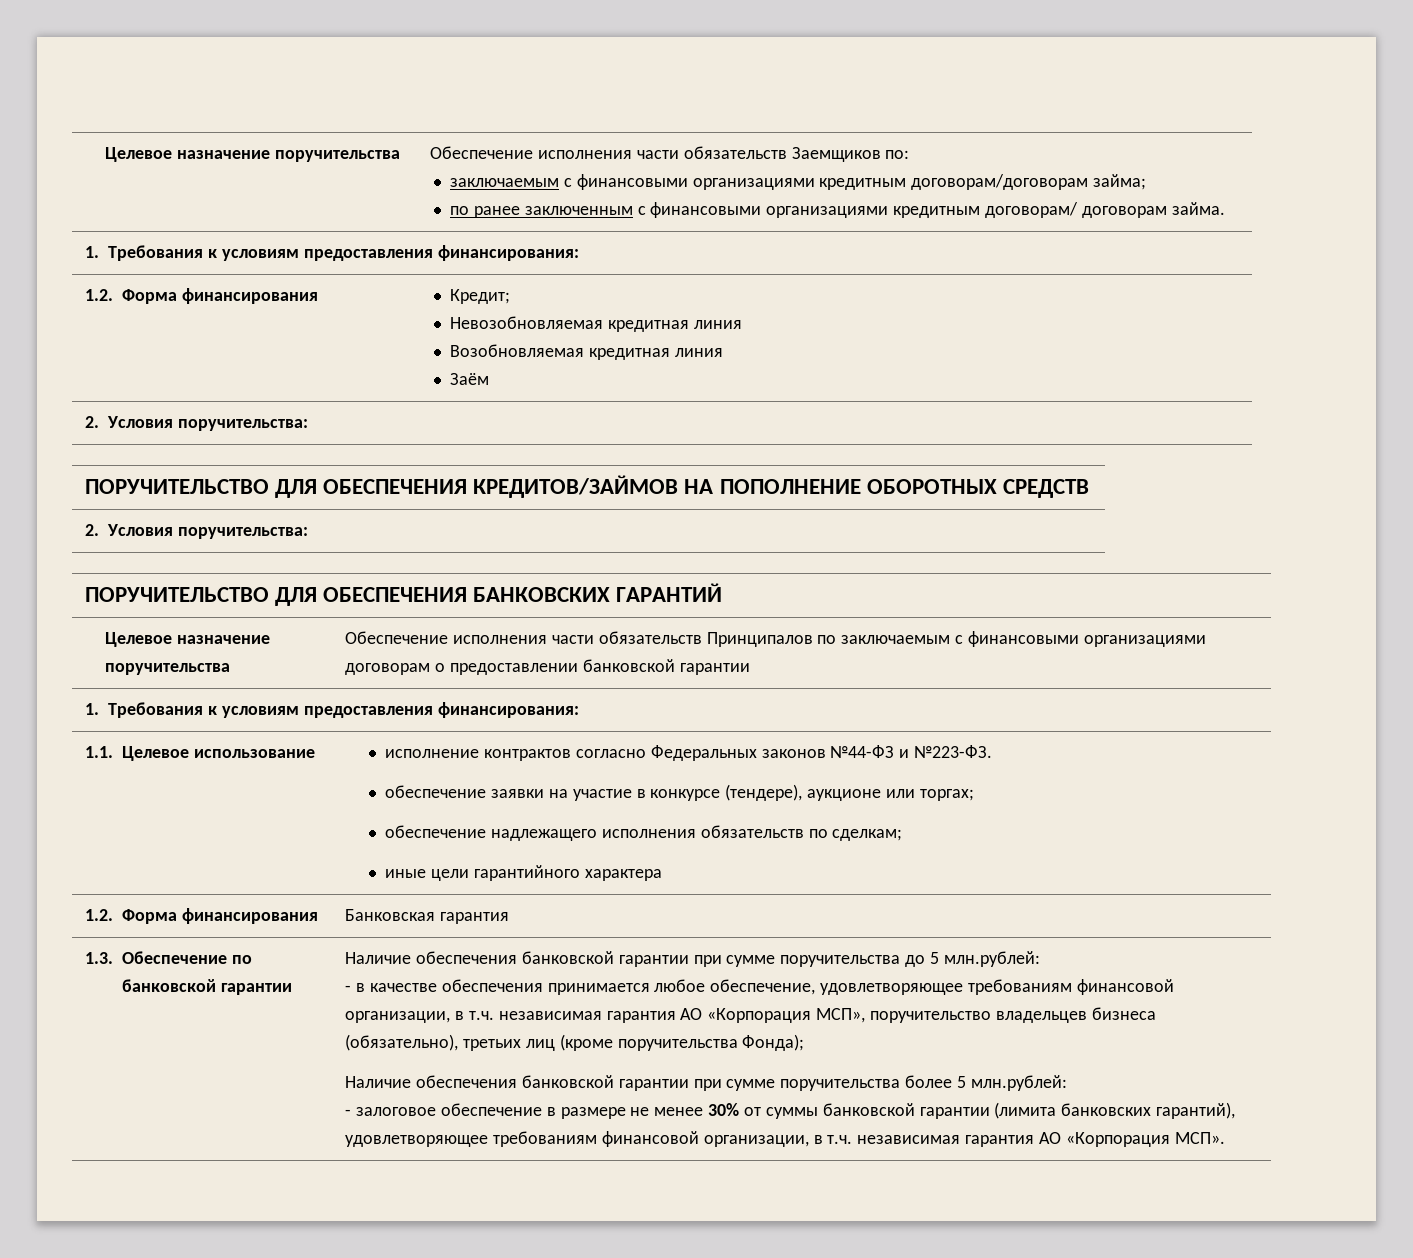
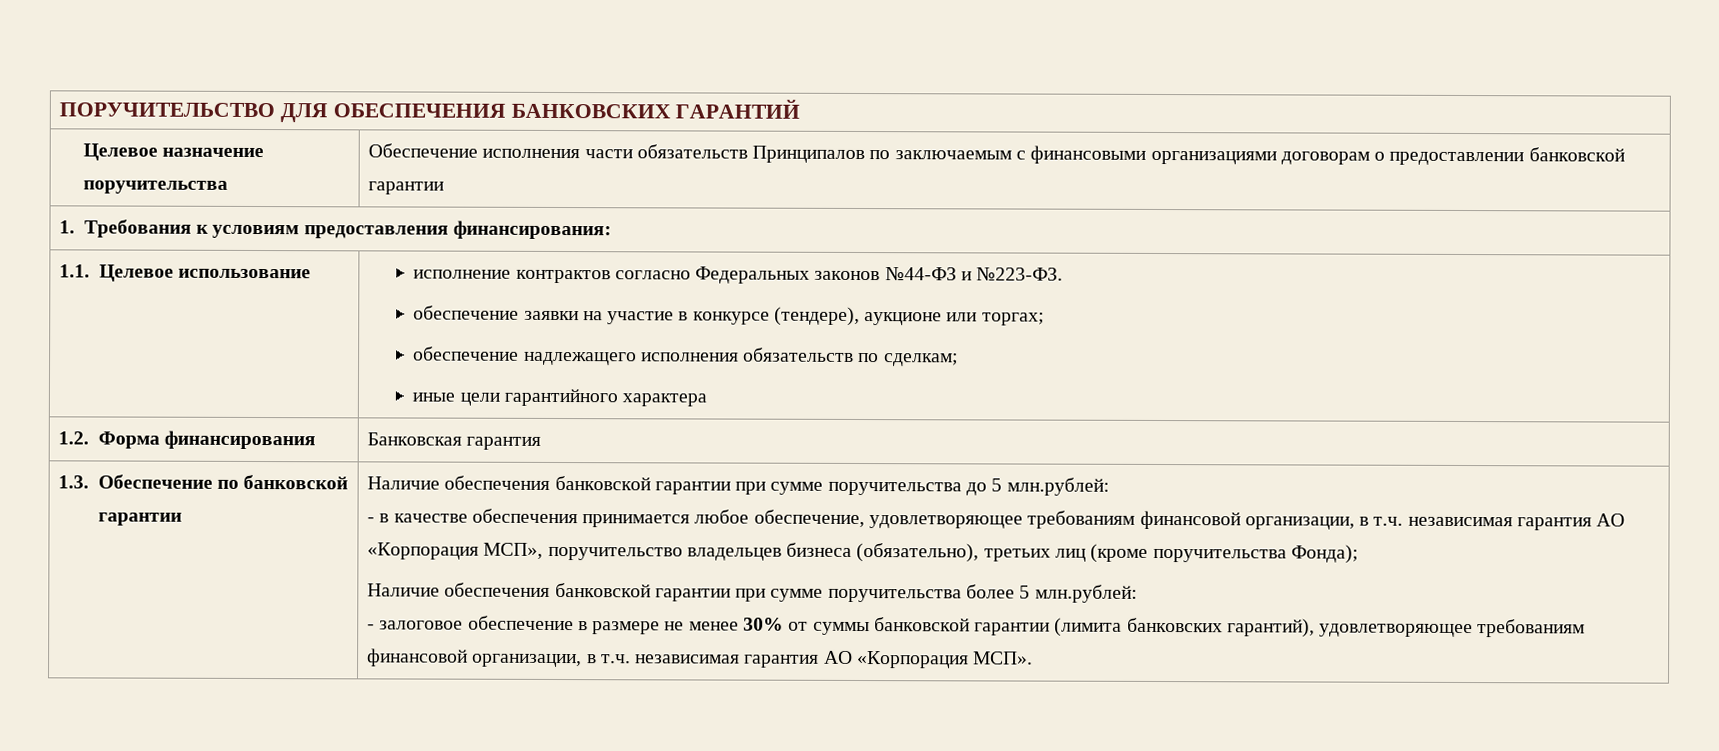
- Целевое назначение поручительства | Обеспечение исполнения части обязательств Заемщиков по:
- заключаемым с финансовыми организациями кредитным договорам/договорам займа;
- по ранее заключенным с финансовыми организациями кредитным договорам/ договорам займа.
- 1. Требования к условиям предоставления финансирования:
- 1.2. Форма финансирования | Кредит;
- Невозобновляемая кредитная линия
- Возобновляемая кредитная линия
- Заём
- 2. Условия поручительства:
- ПОРУЧИТЕЛЬСТВО ДЛЯ ОБЕСПЕЧЕНИЯ КРЕДИТОВ/ЗАЙМОВ НА ПОПОЛНЕНИЕ ОБОРОТНЫХ СРЕДСТВ
- 2. Условия поручительства:

